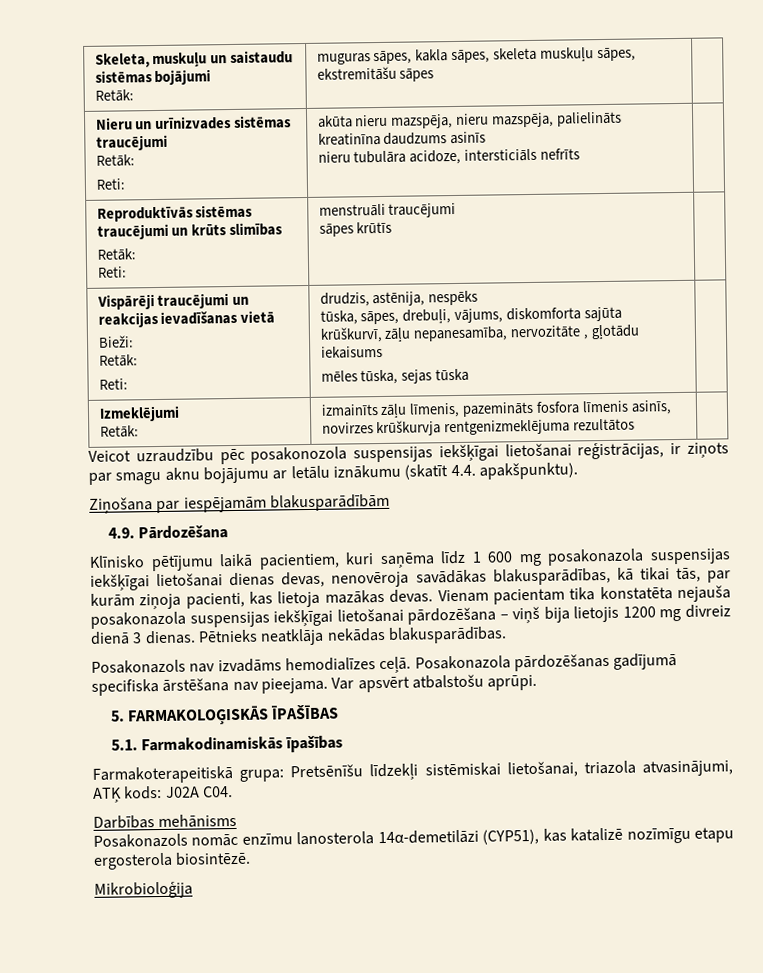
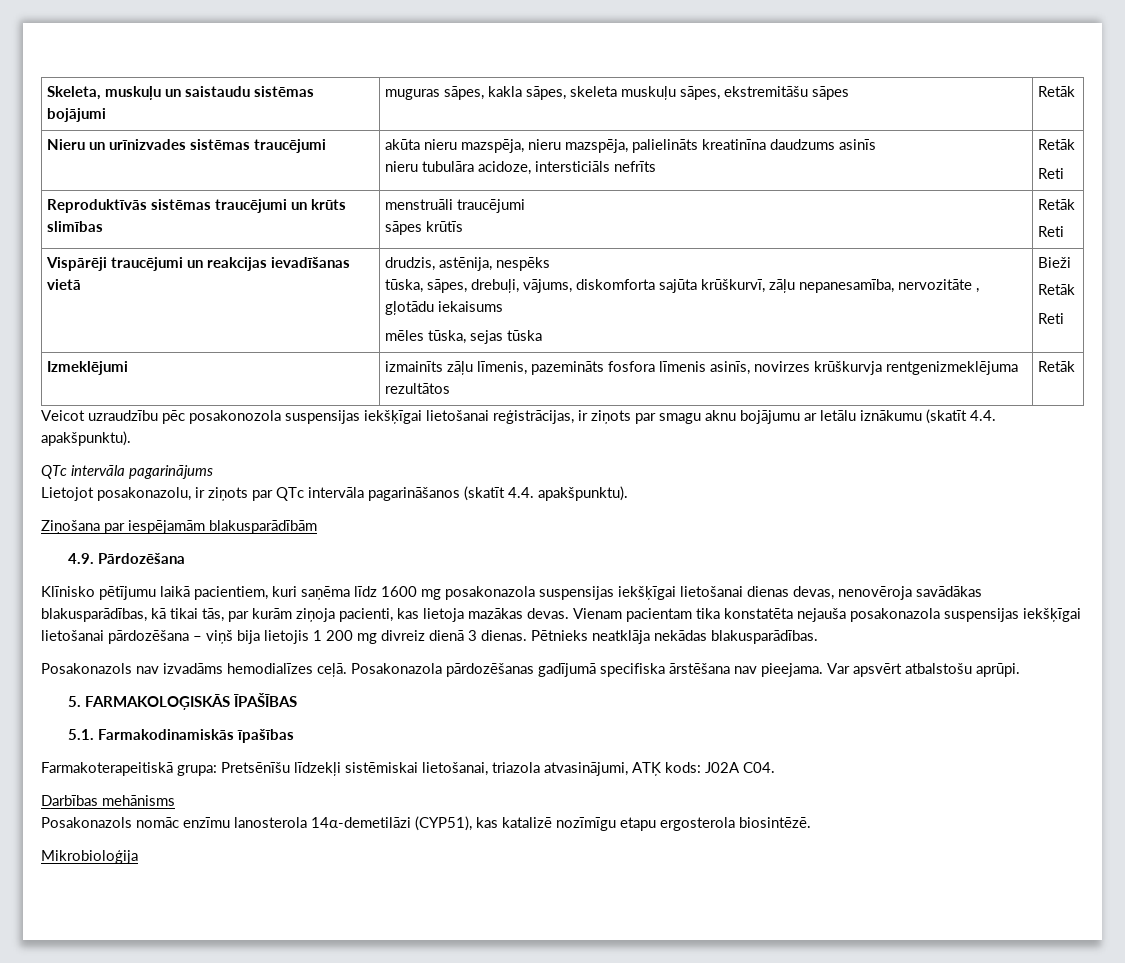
- Skeleta, muskuļu un saistaudu sistēmas bojājumi
- Retāk: | muguras sāpes, kakla sāpes, skeleta muskuļu sāpes, ekstremitāšu sāpes |
+ Skeleta, muskuļu un saistaudu sistēmas bojājumi | muguras sāpes, kakla sāpes, skeleta muskuļu sāpes, ekstremitāšu sāpes | Retāk
- Nieru un urīnizvades sistēmas traucējumi
- Retāk:
- Reti: | akūta nieru mazspēja, nieru mazspēja, palielināts kreatinīna daudzums asinīs
- nieru tubulāra acidoze, intersticiāls nefrīts |
+ Nieru un urīnizvades sistēmas traucējumi | akūta nieru mazspēja, nieru mazspēja, palielināts kreatinīna daudzums asinīs
+ nieru tubulāra acidoze, intersticiāls nefrīts | Retāk
+ Reti
- Reproduktīvās sistēmas traucējumi un krūts slimības
- Retāk:
- Reti: | menstruāli traucējumi
- sāpes krūtīs |
+ Reproduktīvās sistēmas traucējumi un krūts slimības | menstruāli traucējumi
+ sāpes krūtīs | Retāk
+ Reti
- Vispārēji traucējumi un reakcijas ievadīšanas vietā
- Bieži:
- Retāk:
- Reti: | drudzis, astēnija, nespēks
+ Vispārēji traucējumi un reakcijas ievadīšanas vietā | drudzis, astēnija, nespēks
  tūska, sāpes, drebuļi, vājums, diskomforta sajūta krūškurvī, zāļu nepanesamība, nervozitāte , gļotādu iekaisums
- mēles tūska, sejas tūska |
+ mēles tūska, sejas tūska | Bieži
+ Retāk
+ Reti
- Izmeklējumi
- Retāk: | izmainīts zāļu līmenis, pazemināts fosfora līmenis asinīs, novirzes krūškurvja rentgenizmeklējuma rezultātos |
+ Izmeklējumi | izmainīts zāļu līmenis, pazemināts fosfora līmenis asinīs, novirzes krūškurvja rentgenizmeklējuma rezultātos | Retāk
+ QTc intervāla pagarinājums
+ Lietojot posakonazolu, ir ziņots par QTc intervāla pagarināšanos (skatīt 4.4. apakšpunktu).
- Klīnisko pētījumu laikā pacientiem, kuri saņēma līdz 1 600 mg posakonazola suspensijas iekšķīgai lietošanai dienas devas, nenovēroja savādākas blakusparādības, kā tikai tās, par kurām ziņoja pacienti, kas lietoja mazākas devas.
+ Klīnisko pētījumu laikā pacientiem, kuri saņēma līdz 1600 mg posakonazola suspensijas iekšķīgai lietošanai dienas devas, nenovēroja savādākas blakusparādības, kā tikai tās, par kurām ziņoja pacienti, kas lietoja mazākas devas.
- Vienam pacientam tika konstatēta nejauša posakonazola suspensijas iekšķīgai lietošanai pārdozēšana – viņš bija lietojis 1200 mg divreiz dienā 3 dienas.
+ Vienam pacientam tika konstatēta nejauša posakonazola suspensijas iekšķīgai lietošanai pārdozēšana – viņš bija lietojis 1 200 mg divreiz dienā 3 dienas.

